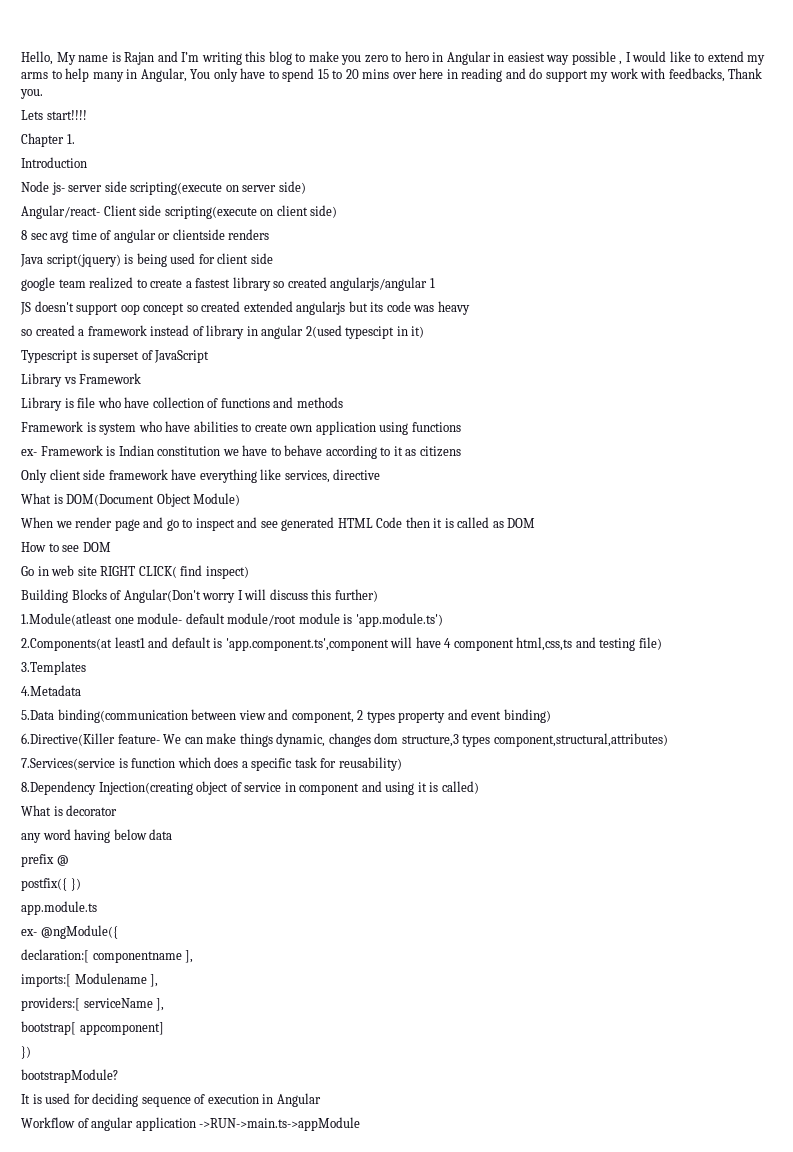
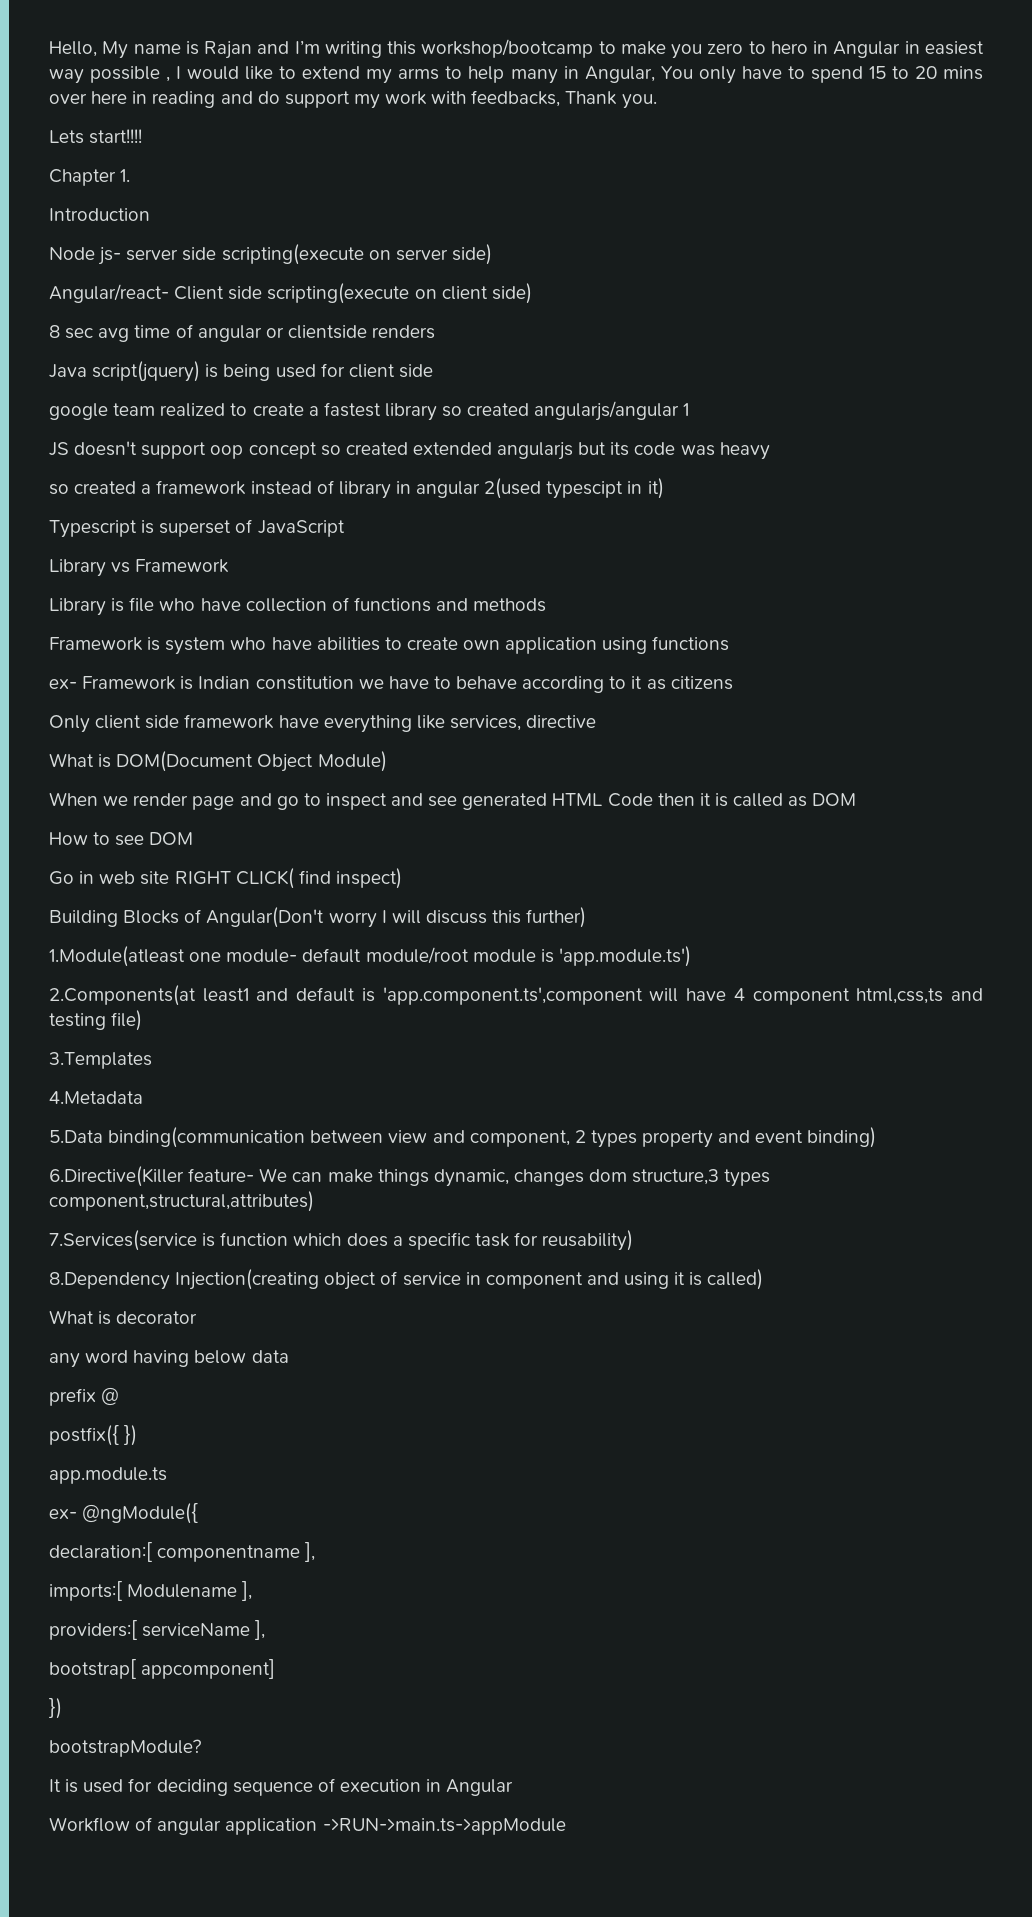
- Hello, My name is Rajan and I’m writing this blog to make you zero to hero in Angular in easiest way possible , I would like to extend my arms to help many in Angular, You only have to spend 15 to 20 mins over here in reading and do support my work with feedbacks, Thank you.
+ Hello, My name is Rajan and I’m writing this workshop/bootcamp to make you zero to hero in Angular in easiest way possible , I would like to extend my arms to help many in Angular, You only have to spend 15 to 20 mins over here in reading and do support my work with feedbacks, Thank you.

